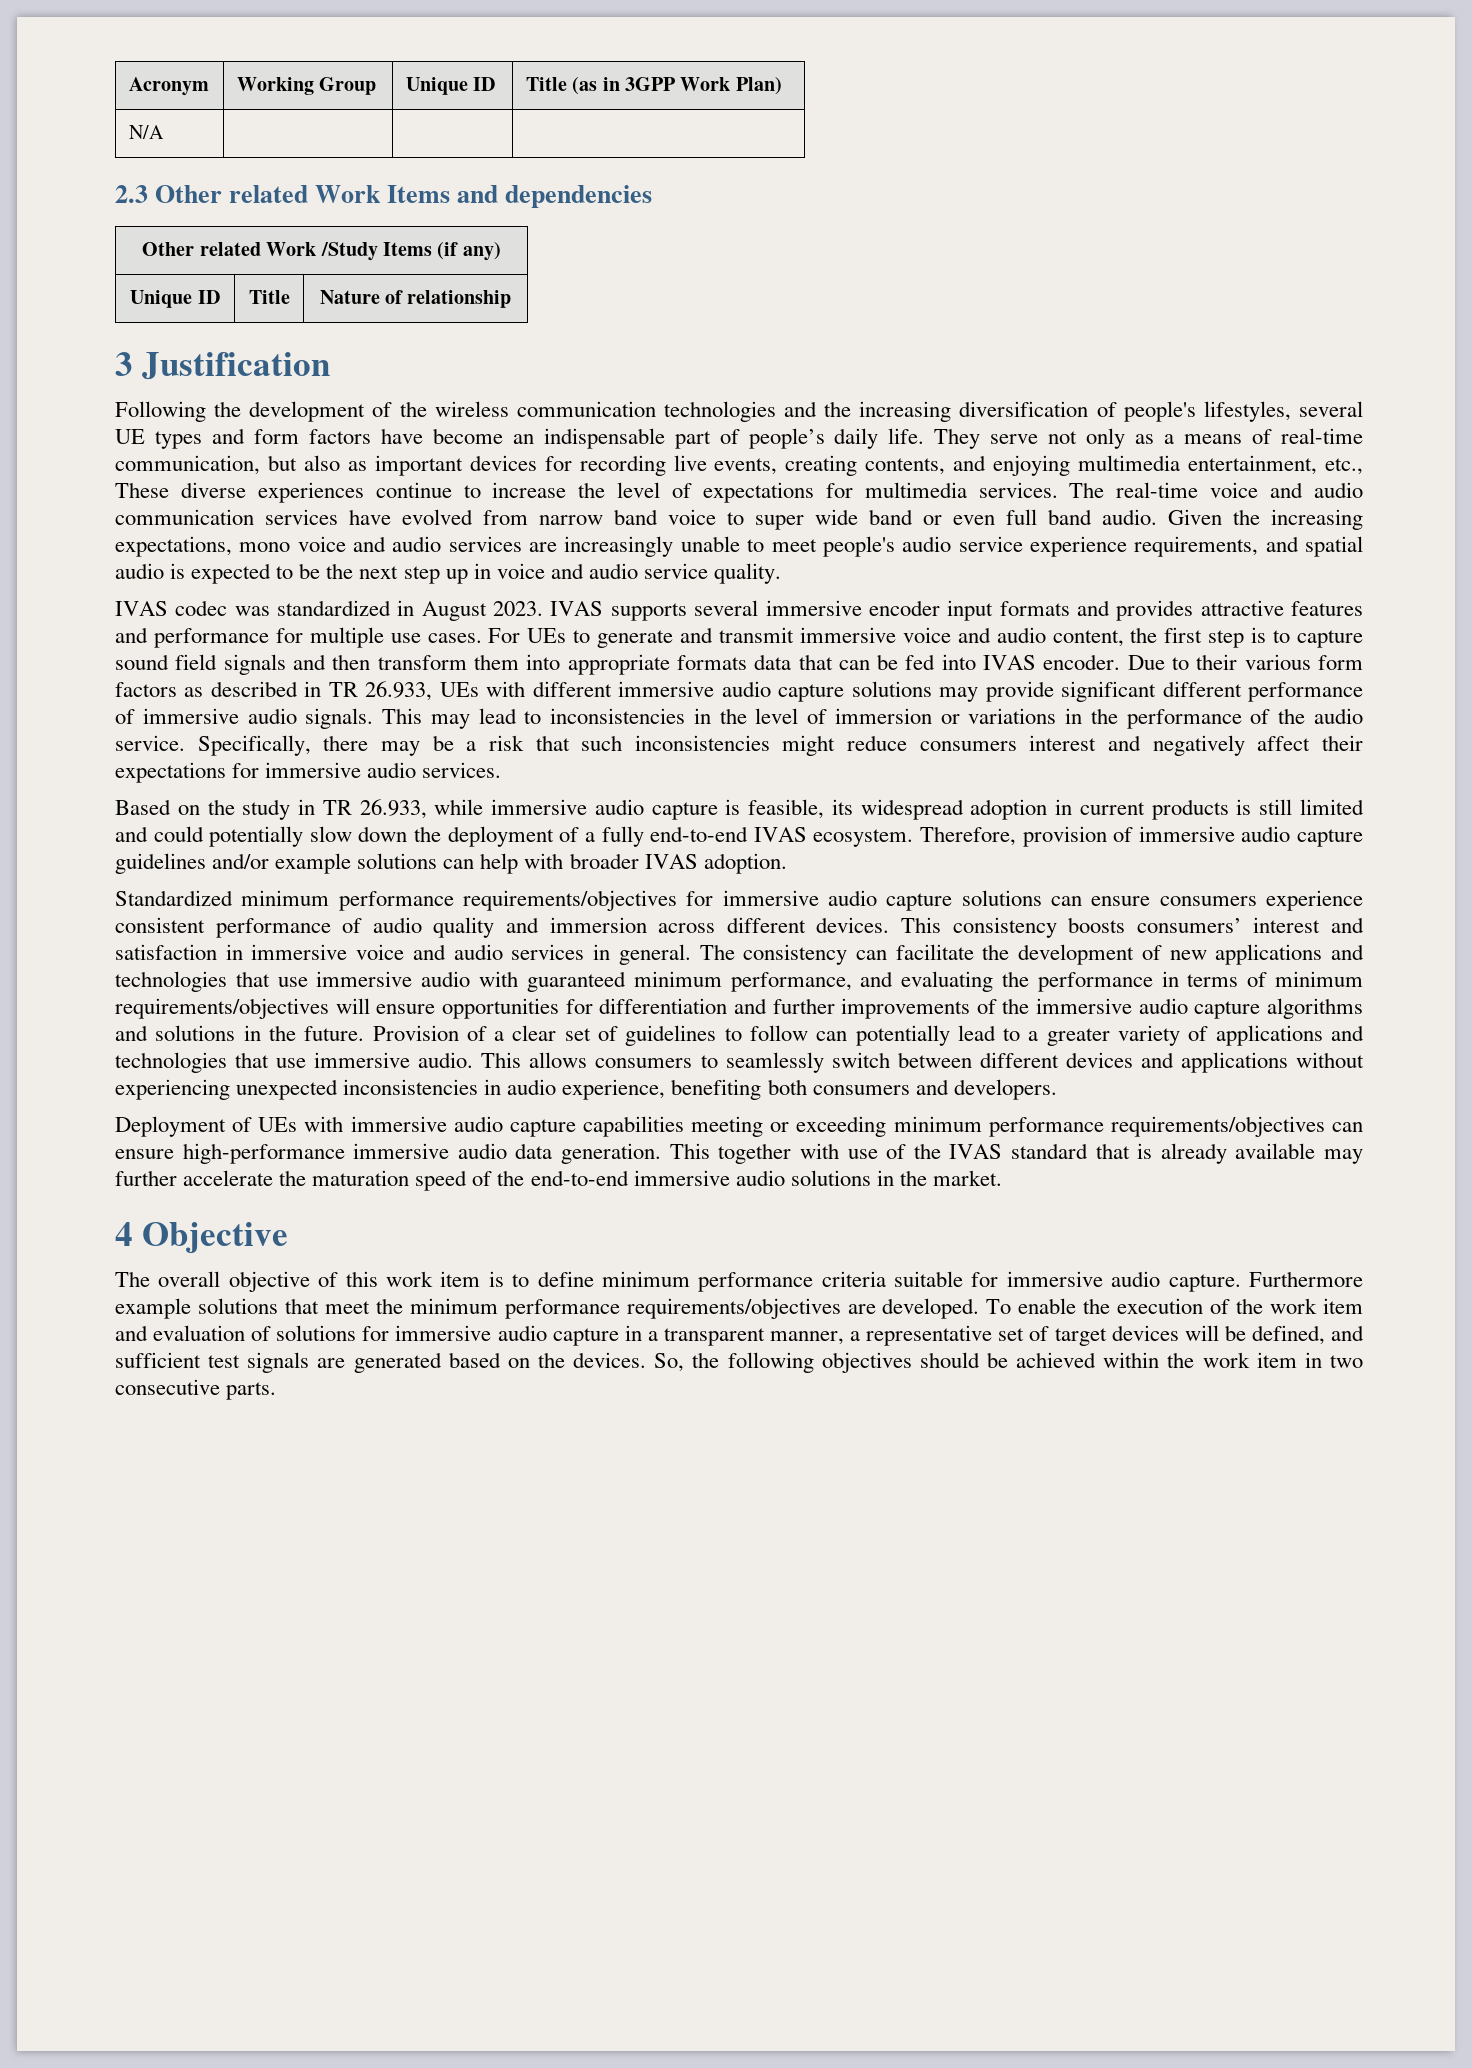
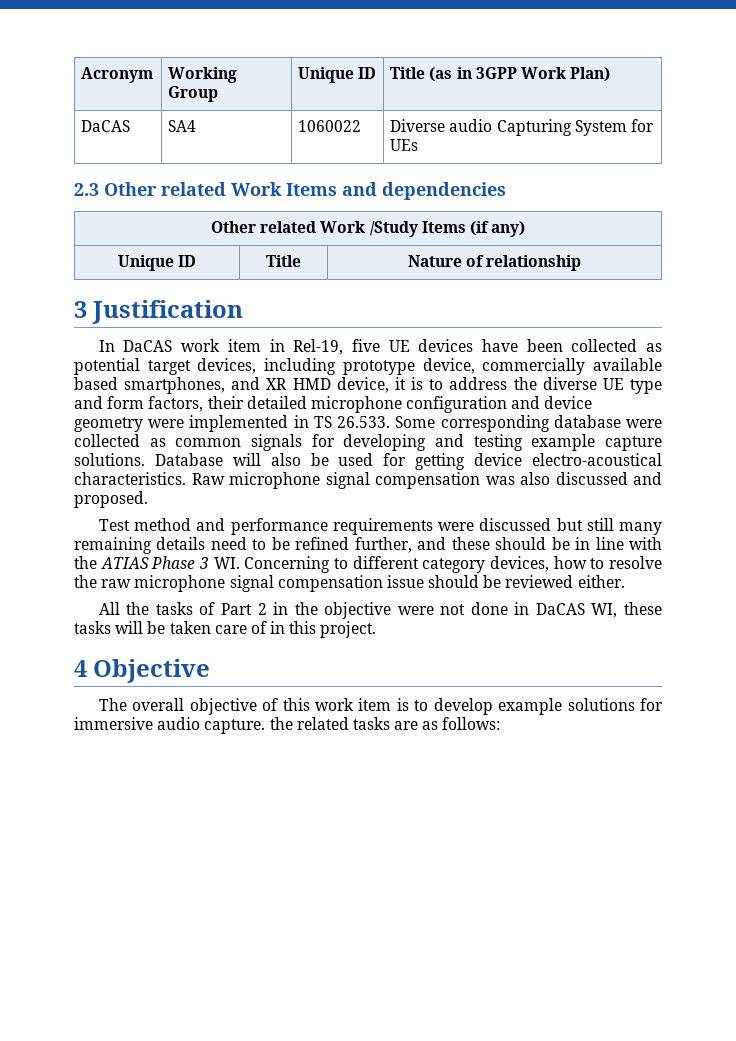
- N/A | | |
+ DaCAS | SA4 | 1060022 | Diverse audio Capturing System for UEs
- Following the development of the wireless communication technologies and the increasing diversification of people's lifestyles, several UE types and form factors have become an indispensable part of people’s daily life. They serve not only as a means of real-time communication, but also as important devices for recording live events, creating contents, and enjoying multimedia entertainment, etc., These diverse experiences continue to increase the level of expectations for multimedia services. The real-time voice and audio communication services have evolved from narrow band voice to super wide band or even full band audio. Given the increasing expectations, mono voice and audio services are increasingly unable to meet people's audio service experience requirements, and spatial audio is expected to be the next step up in voice and audio service quality.
- IVAS codec was standardized in August 2023. IVAS supports several immersive encoder input formats and provides attractive features and performance for multiple use cases. For UEs to generate and transmit immersive voice and audio content, the first step is to capture sound field signals and then transform them into appropriate formats data that can be fed into IVAS encoder. Due to their various form factors as described in TR 26.933, UEs with different immersive audio capture solutions may provide significant different performance of immersive audio signals. This may lead to inconsistencies in the level of immersion or variations in the performance of the audio service. Specifically, there may be a risk that such inconsistencies might reduce consumers interest and negatively affect their expectations for immersive audio services.
- Based on the study in TR 26.933, while immersive audio capture is feasible, its widespread adoption in current products is still limited and could potentially slow down the deployment of a fully end-to-end IVAS ecosystem. Therefore, provision of immersive audio capture guidelines and/or example solutions can help with broader IVAS adoption.
- Standardized minimum performance requirements/objectives for immersive audio capture solutions can ensure consumers experience consistent performance of audio quality and immersion across different devices. This consistency boosts consumers’ interest and satisfaction in immersive voice and audio services in general. The consistency can facilitate the development of new applications and technologies that use immersive audio with guaranteed minimum performance, and evaluating the performance in terms of minimum requirements/objectives will ensure opportunities for differentiation and further improvements of the immersive audio capture algorithms and solutions in the future. Provision of a clear set of guidelines to follow can potentially lead to a greater variety of applications and technologies that use immersive audio. This allows consumers to seamlessly switch between different devices and applications without experiencing unexpected inconsistencies in audio experience, benefiting both consumers and developers.
- Deployment of UEs with immersive audio capture capabilities meeting or exceeding minimum performance requirements/objectives can ensure high-performance immersive audio data generation. This together with use of the IVAS standard that is already available may further accelerate the maturation speed of the end-to-end immersive audio solutions in the market.
+ In DaCAS work item in Rel-19, five UE devices have been collected as potential target devices, including prototype device, commercially available based smartphones, and XR HMD device, it is to address the diverse UE type and form factors, their detailed microphone configuration and device geometry were implemented in TS 26.533. Some corresponding database were collected as common signals for developing and testing example capture solutions. Database will also be used for getting device electro-acoustical characteristics. Raw microphone signal compensation was also discussed and proposed.
+ Test method and performance requirements were discussed but still many remaining details need to be refined further, and these should be in line with the ATIAS Phase 3 WI. Concerning to different category devices, how to resolve the raw microphone signal compensation issue should be reviewed either.
+ All the tasks of Part 2 in the objective were not done in DaCAS WI, these tasks will be taken care of in this project.
- The overall objective of this work item is to define minimum performance criteria suitable for immersive audio capture. Furthermore example solutions that meet the minimum performance requirements/objectives are developed. To enable the execution of the work item and evaluation of solutions for immersive audio capture in a transparent manner, a representative set of target devices will be defined, and sufficient test signals are generated based on the devices. So, the following objectives should be achieved within the work item in two consecutive parts.
+ The overall objective of this work item is to develop example solutions for immersive audio capture. the related tasks are as follows:

